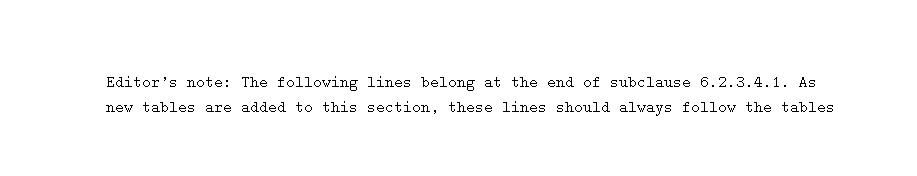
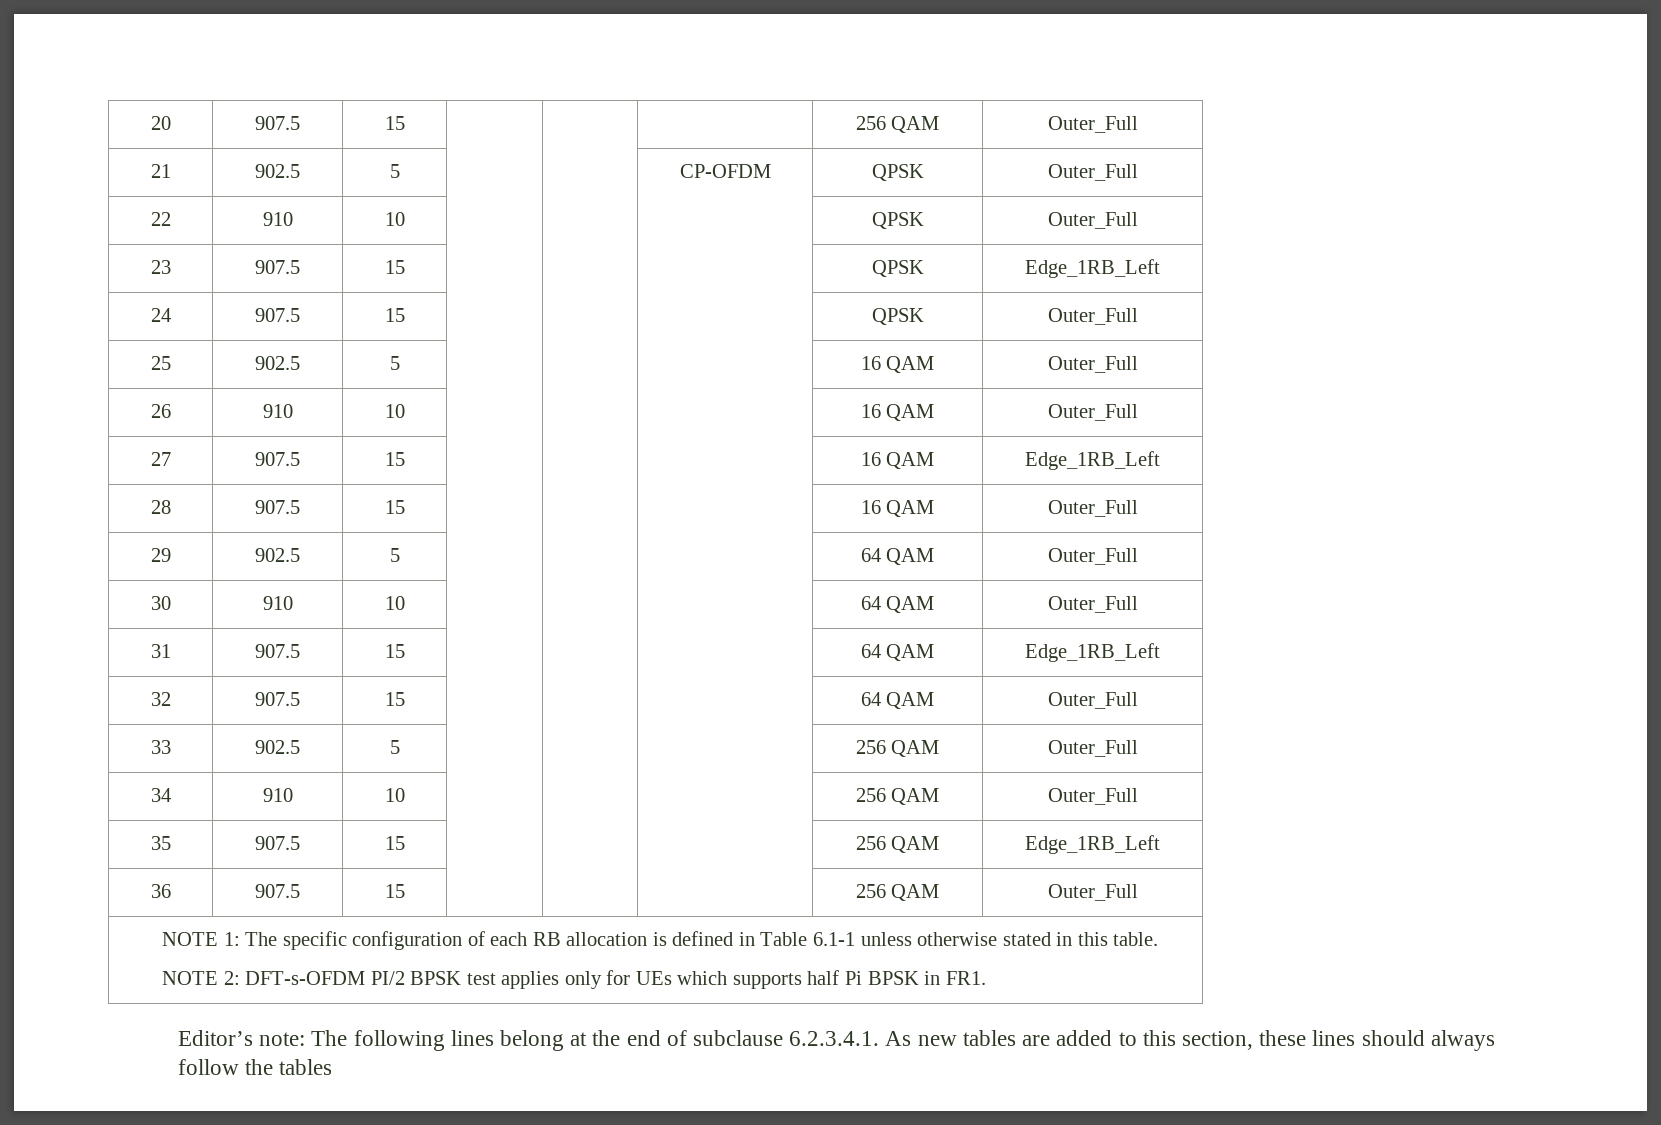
+ 20 | 907.5 | 15 | | | | 256 QAM | Outer_Full
+ 21 | 902.5 | 5 | | | CP-OFDM | QPSK | Outer_Full
+ 22 | 910 | 10 | | | | QPSK | Outer_Full
+ 23 | 907.5 | 15 | | | | QPSK | Edge_1RB_Left
+ 24 | 907.5 | 15 | | | | QPSK | Outer_Full
+ 25 | 902.5 | 5 | | | | 16 QAM | Outer_Full
+ 26 | 910 | 10 | | | | 16 QAM | Outer_Full
+ 27 | 907.5 | 15 | | | | 16 QAM | Edge_1RB_Left
+ 28 | 907.5 | 15 | | | | 16 QAM | Outer_Full
+ 29 | 902.5 | 5 | | | | 64 QAM | Outer_Full
+ 30 | 910 | 10 | | | | 64 QAM | Outer_Full
+ 31 | 907.5 | 15 | | | | 64 QAM | Edge_1RB_Left
+ 32 | 907.5 | 15 | | | | 64 QAM | Outer_Full
+ 33 | 902.5 | 5 | | | | 256 QAM | Outer_Full
+ 34 | 910 | 10 | | | | 256 QAM | Outer_Full
+ 35 | 907.5 | 15 | | | | 256 QAM | Edge_1RB_Left
+ 36 | 907.5 | 15 | | | | 256 QAM | Outer_Full
+ NOTE 1: The specific configuration of each RB allocation is defined in Table 6.1-1 unless otherwise stated in this table.
+ NOTE 2: DFT-s-OFDM PI/2 BPSK test applies only for UEs which supports half Pi BPSK in FR1.

